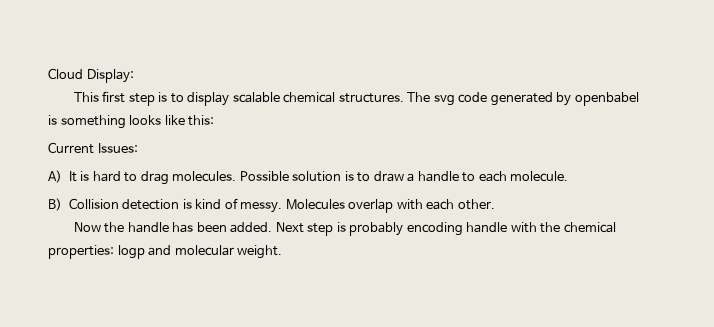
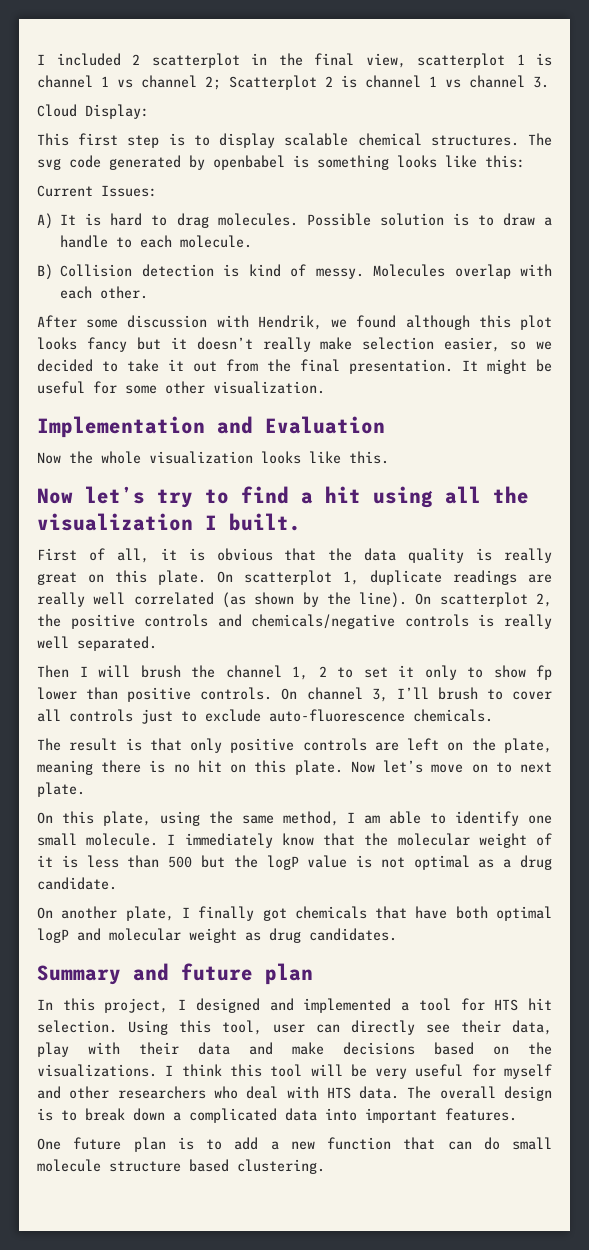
+ I included 2 scatterplot in the final view, scatterplot 1 is channel 1 vs channel 2; Scatterplot 2 is channel 1 vs channel 3.
- Now the handle has been added. Next step is probably encoding handle with the chemical properties: logp and molecular weight.
+ After some discussion with Hendrik, we found although this plot looks fancy but it doesn’t really make selection easier, so we decided to take it out from the final presentation. It might be useful for some other visualization.
+ Implementation and Evaluation
+ Now the whole visualization looks like this.
+ Now let’s try to find a hit using all the visualization I built.
+ First of all, it is obvious that the data quality is really great on this plate. On scatterplot 1, duplicate readings are really well correlated (as shown by the line). On scatterplot 2, the positive controls and chemicals/negative controls is really well separated.
+ Then I will brush the channel 1, 2 to set it only to show fp lower than positive controls. On channel 3, I’ll brush to cover all controls just to exclude auto-fluorescence chemicals.
+ The result is that only positive controls are left on the plate, meaning there is no hit on this plate. Now let’s move on to next plate.
+ On this plate, using the same method, I am able to identify one small molecule. I immediately know that the molecular weight of it is less than 500 but the logP value is not optimal as a drug candidate.
+ On another plate, I finally got chemicals that have both optimal logP and molecular weight as drug candidates.
+ Summary and future plan
+ In this project, I designed and implemented a tool for HTS hit selection. Using this tool, user can directly see their data, play with their data and make decisions based on the visualizations. I think this tool will be very useful for myself and other researchers who deal with HTS data. The overall design is to break down a complicated data into important features.
+ One future plan is to add a new function that can do small molecule structure based clustering.

